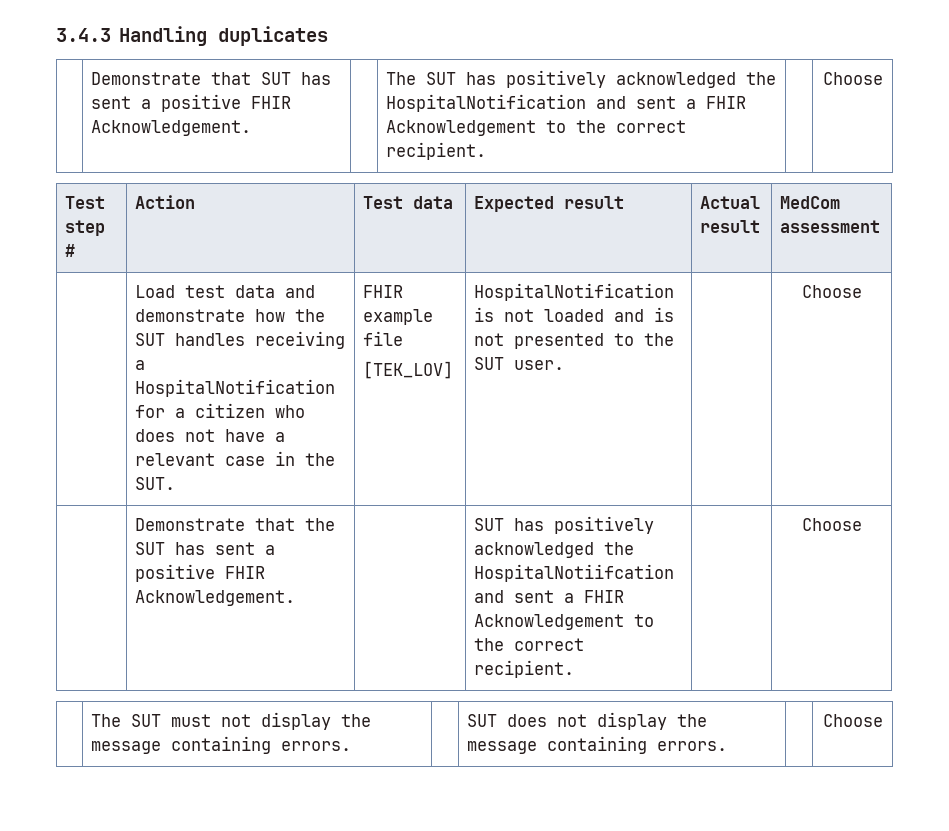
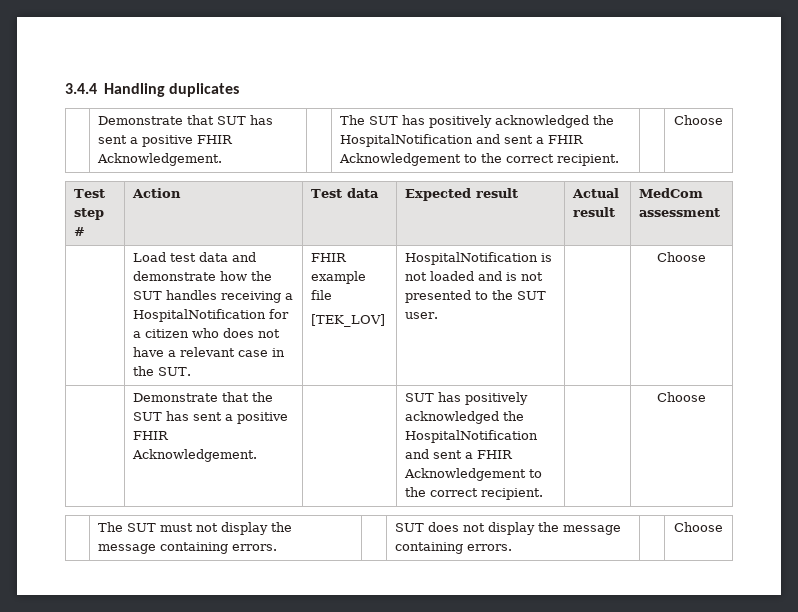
- 3.4.3 Handling duplicates
+ 3.4.4 Handling duplicates
- | Demonstrate that the SUT has sent a positive FHIR Acknowledgement. | | SUT has positively acknowledged the HospitalNotiifcation and sent a FHIR Acknowledgement to the correct recipient. | | Choose
+ | Demonstrate that the SUT has sent a positive FHIR Acknowledgement. | | SUT has positively acknowledged the HospitalNotification and sent a FHIR Acknowledgement to the correct recipient. | | Choose

